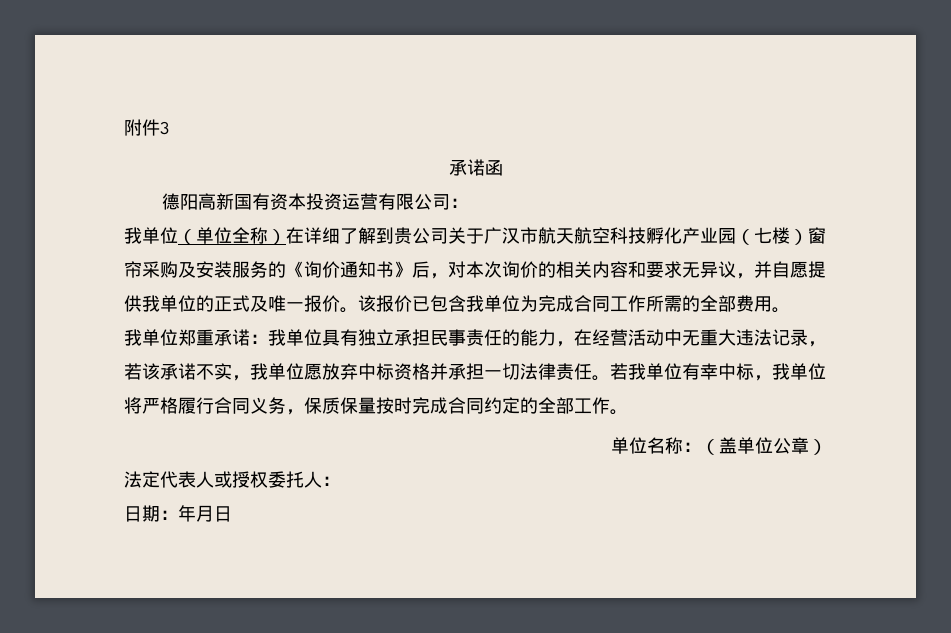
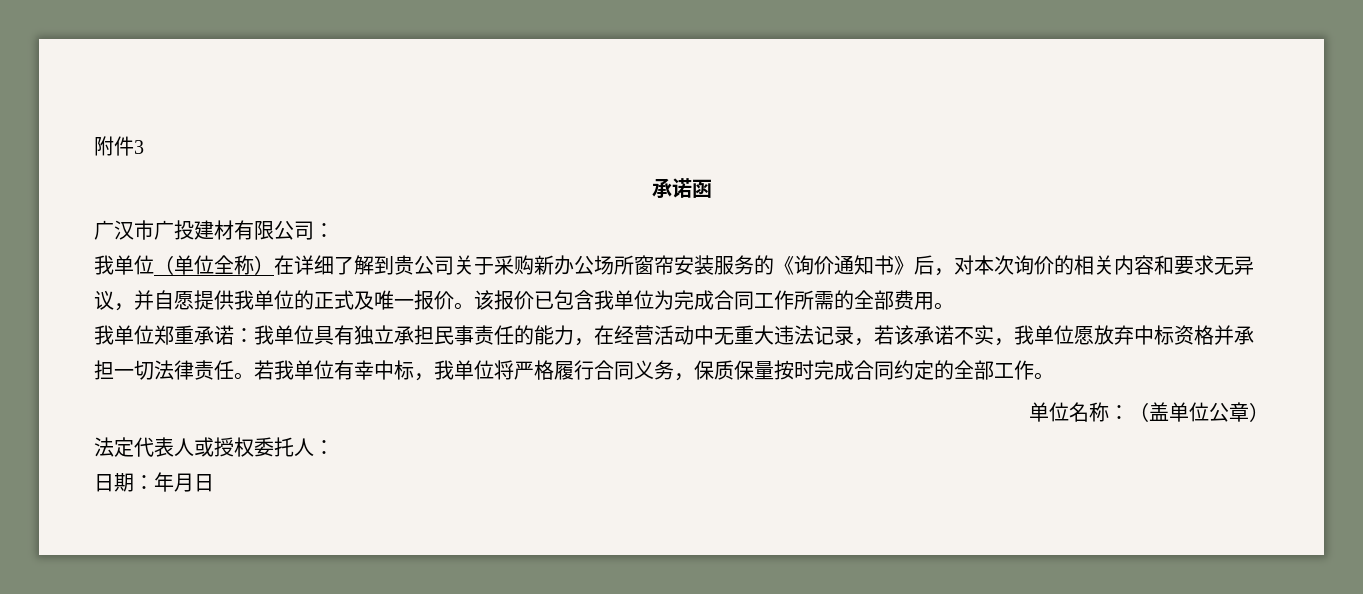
- 德阳高新国有资本投资运营有限公司：
+ 广汉市广投建材有限公司：
- 我单位（单位全称）在详细了解到贵公司关于广汉市航天航空科技孵化产业园（七楼）窗帘采购及安装服务的《询价通知书》后，对本次询价的相关内容和要求无异议，并自愿提供我单位的正式及唯一报价。
+ 我单位（单位全称）在详细了解到贵公司关于采购新办公场所窗帘安装服务的《询价通知书》后，对本次询价的相关内容和要求无异议，并自愿提供我单位的正式及唯一报价。

